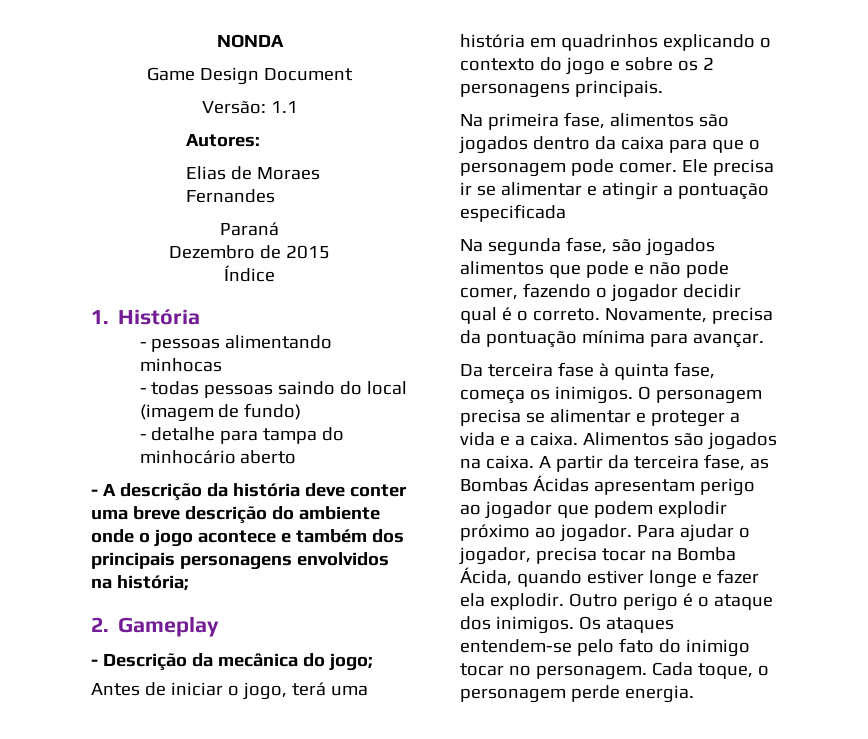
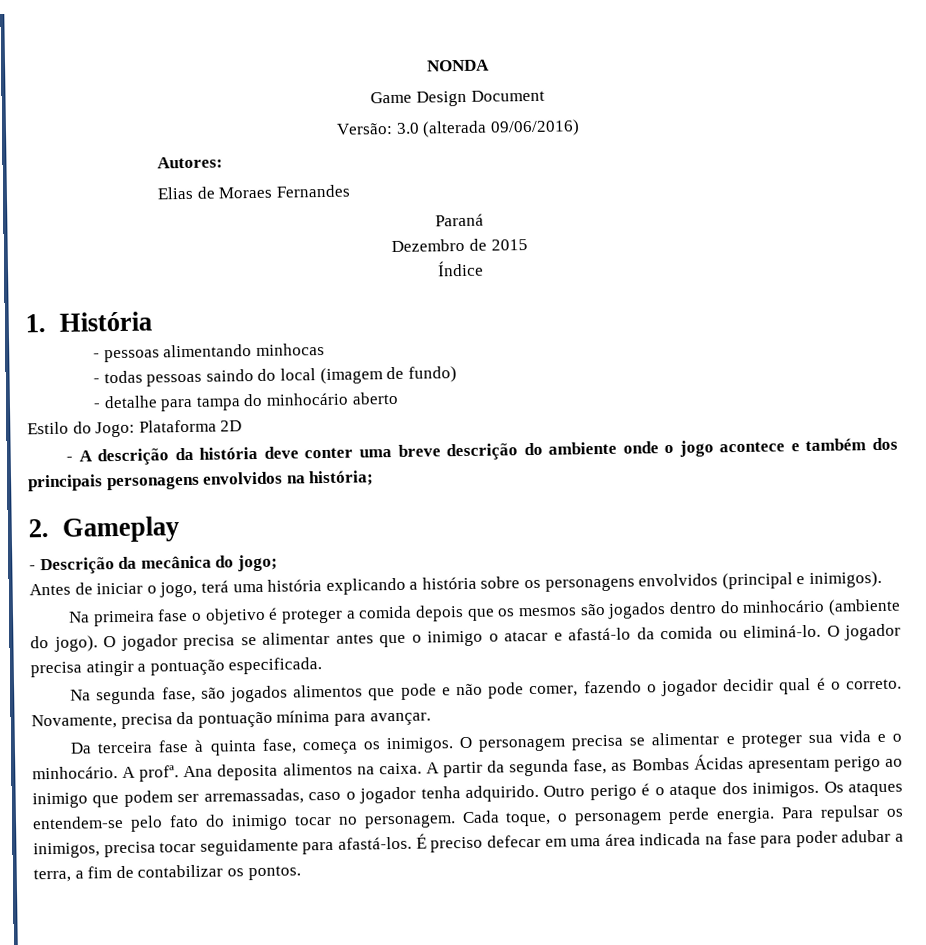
- Versão: 1.1
+ Versão: 3.0 (alterada 09/06/2016)
+ Estilo do Jogo: Plataforma 2D
- Antes de iniciar o jogo, terá uma história em quadrinhos explicando o contexto do jogo e sobre os 2 personagens principais.
- Na primeira fase, alimentos são jogados dentro da caixa para que o personagem pode comer. Ele precisa ir se alimentar e atingir a pontuação especificada
+ Antes de iniciar o jogo, terá uma história explicando a história sobre os personagens envolvidos (principal e inimigos).
+ Na primeira fase o objetivo é proteger a comida depois que os mesmos são jogados dentro do minhocário (ambiente do jogo). O jogador precisa se alimentar antes que o inimigo o atacar e afastá-lo da comida ou eliminá-lo. O jogador precisa atingir a pontuação especificada.
- O personagem precisa se alimentar e proteger a vida e a caixa. Alimentos são jogados na caixa.
+ O personagem precisa se alimentar e proteger sua vida e o minhocário. A profª. Ana deposita alimentos na caixa.
- A partir da terceira fase, as Bombas Ácidas apresentam perigo ao jogador que podem explodir próximo ao jogador. Para ajudar o jogador, precisa tocar na Bomba Ácida, quando estiver longe e fazer ela explodir.
+ A partir da segunda fase, as Bombas Ácidas apresentam perigo ao inimigo que podem ser arremassadas, caso o jogador tenha adquirido.
+ Para repulsar os inimigos, precisa tocar seguidamente para afastá-los. É preciso defecar em uma área indicada na fase para poder adubar a terra, a fim de contabilizar os pontos.

